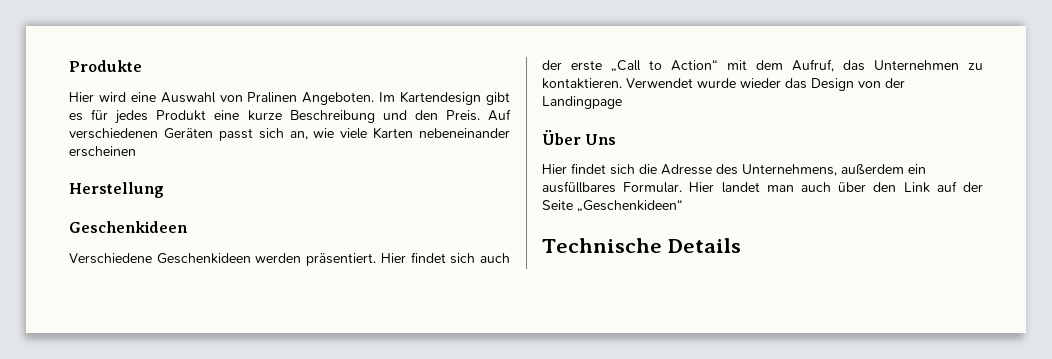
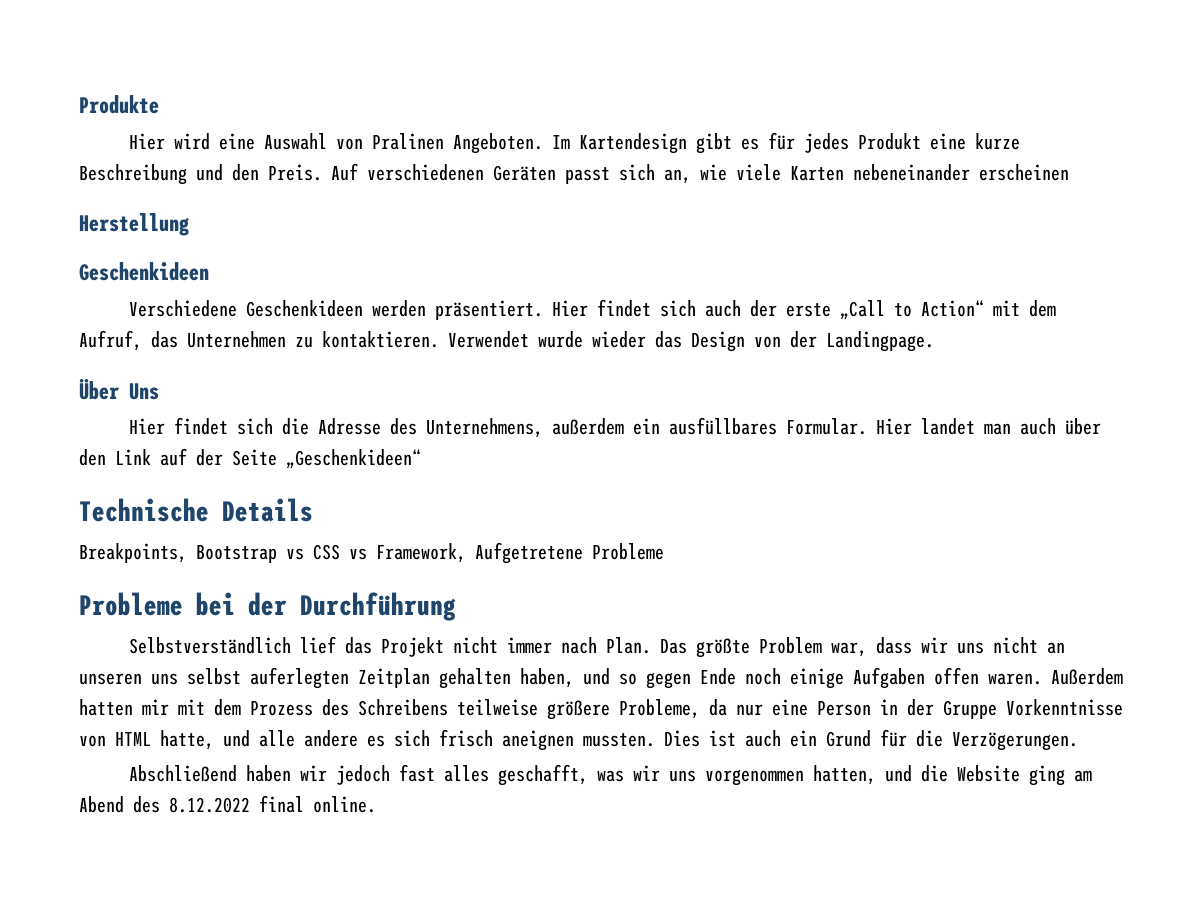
- Verwendet wurde wieder das Design von der Landingpage
+ Verwendet wurde wieder das Design von der Landingpage.
+ Breakpoints, Bootstrap vs CSS vs Framework, Aufgetretene Probleme
+ Probleme bei der Durchführung
+ Selbstverständlich lief das Projekt nicht immer nach Plan. Das größte Problem war, dass wir uns nicht an unseren uns selbst auferlegten Zeitplan gehalten haben, und so gegen Ende noch einige Aufgaben offen waren. Außerdem hatten mir mit dem Prozess des Schreibens teilweise größere Probleme, da nur eine Person in der Gruppe Vorkenntnisse von HTML hatte, und alle andere es sich frisch aneignen mussten. Dies ist auch ein Grund für die Verzögerungen.
+ Abschließend haben wir jedoch fast alles geschafft, was wir uns vorgenommen hatten, und die Website ging am Abend des 8.12.2022 final online.

